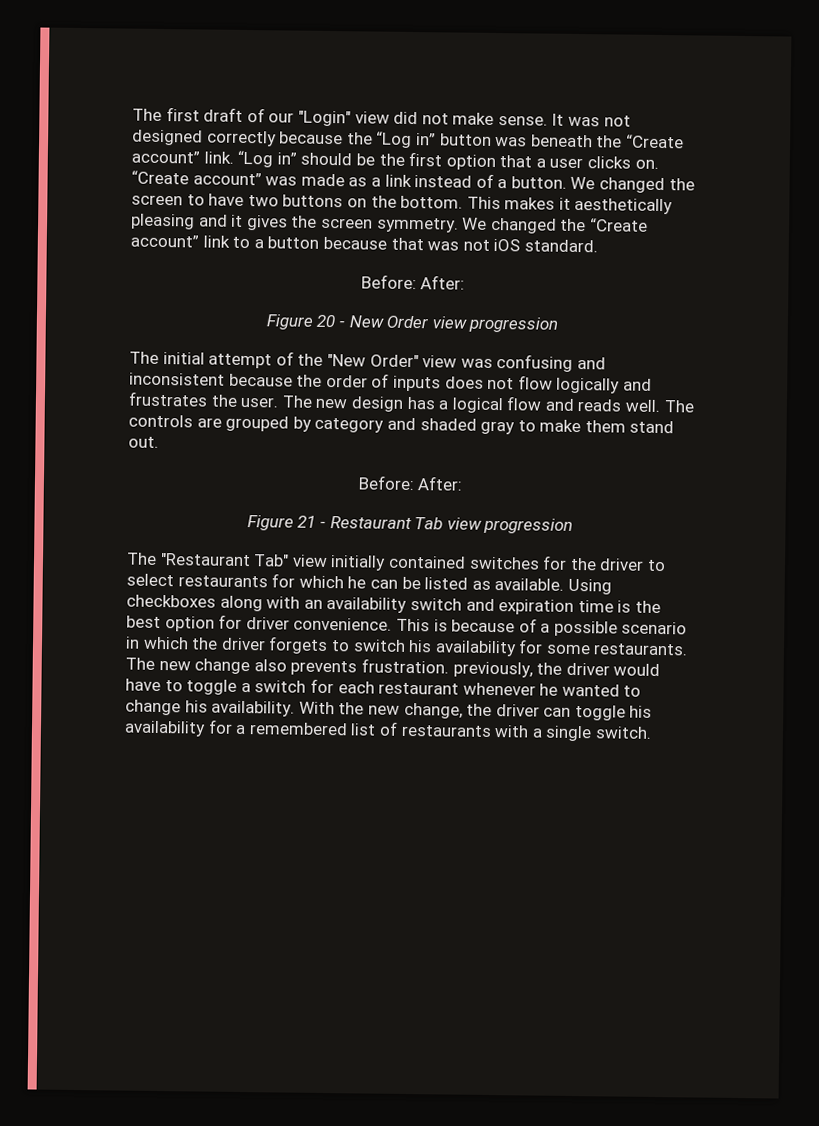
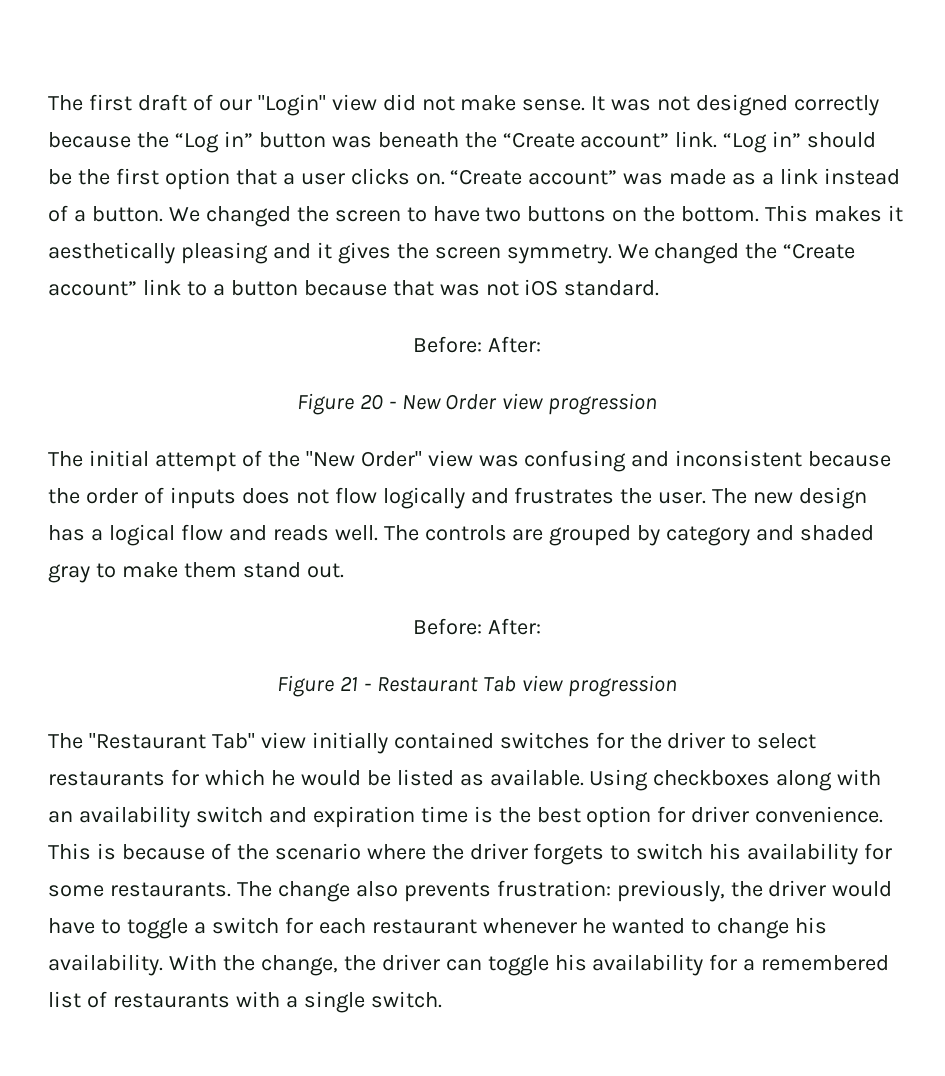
- The "Restaurant Tab" view initially contained switches for the driver to select restaurants for which he can be listed as available.
+ The "Restaurant Tab" view initially contained switches for the driver to select restaurants for which he would be listed as available.
- This is because of a possible scenario in which the driver forgets to switch his availability for some restaurants.
+ This is because of the scenario where the driver forgets to switch his availability for some restaurants.
- The new change also prevents frustration. previously, the driver would have to toggle a switch for each restaurant whenever he wanted to change his availability.
+ The change also prevents frustration: previously, the driver would have to toggle a switch for each restaurant whenever he wanted to change his availability.
- With the new change, the driver can toggle his availability for a remembered list of restaurants with a single switch.
+ With the change, the driver can toggle his availability for a remembered list of restaurants with a single switch.

